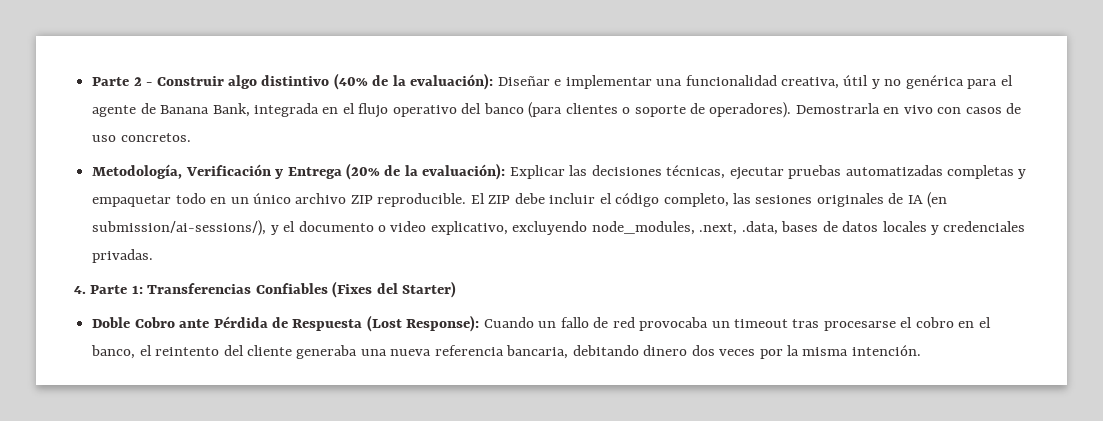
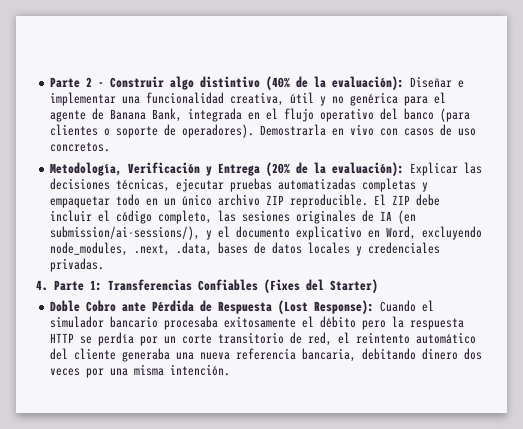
- El ZIP debe incluir el código completo, las sesiones originales de IA (en submission/ai-sessions/), y el documento o video explicativo, excluyendo node_modules, .next, .data, bases de datos locales y credenciales privadas.
+ El ZIP debe incluir el código completo, las sesiones originales de IA (en submission/ai-sessions/), y el documento explicativo en Word, excluyendo node_modules, .next, .data, bases de datos locales y credenciales privadas.
- Doble Cobro ante Pérdida de Respuesta (Lost Response): Cuando un fallo de red provocaba un timeout tras procesarse el cobro en el banco, el reintento del cliente generaba una nueva referencia bancaria, debitando dinero dos veces por la misma intención.
+ Doble Cobro ante Pérdida de Respuesta (Lost Response): Cuando el simulador bancario procesaba exitosamente el débito pero la respuesta HTTP se perdía por un corte transitorio de red, el reintento automático del cliente generaba una nueva referencia bancaria, debitando dinero dos veces por una misma intención.

